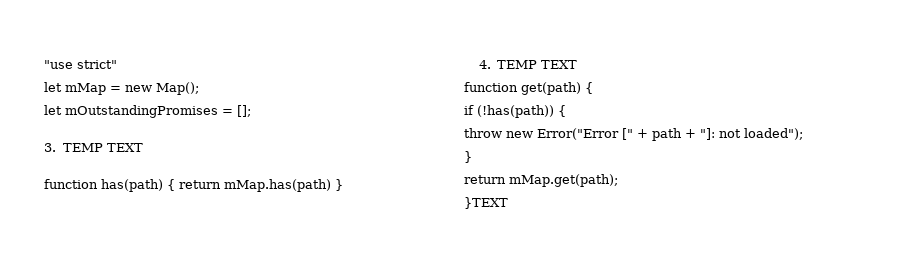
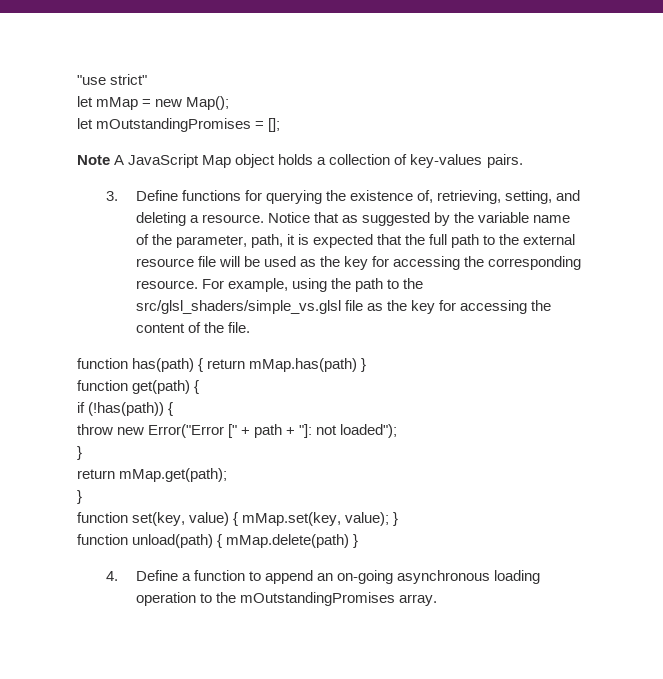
- 3. TEMP TEXT
+ Note A JavaScript Map object holds a collection of key-values pairs.
+ 3. Define functions for querying the existence of, retrieving, setting, and deleting a resource. Notice that as suggested by the variable name of the parameter, path, it is expected that the full path to the external resource file will be used as the key for accessing the corresponding resource. For example, using the path to the src/glsl_shaders/simple_vs.glsl file as the key for accessing the content of the file.
- 4. TEMP TEXT
  return mMap.get(path);
- }TEXT
+ }
+ function set(key, value) { mMap.set(key, value); }
+ function unload(path) { mMap.delete(path) }
+ 4. Define a function to append an on-going asynchronous loading operation to the mOutstandingPromises array.

